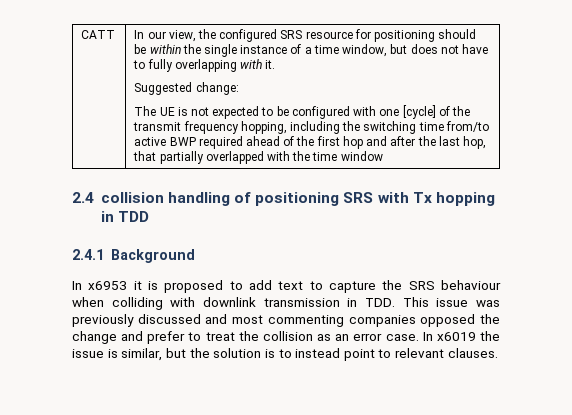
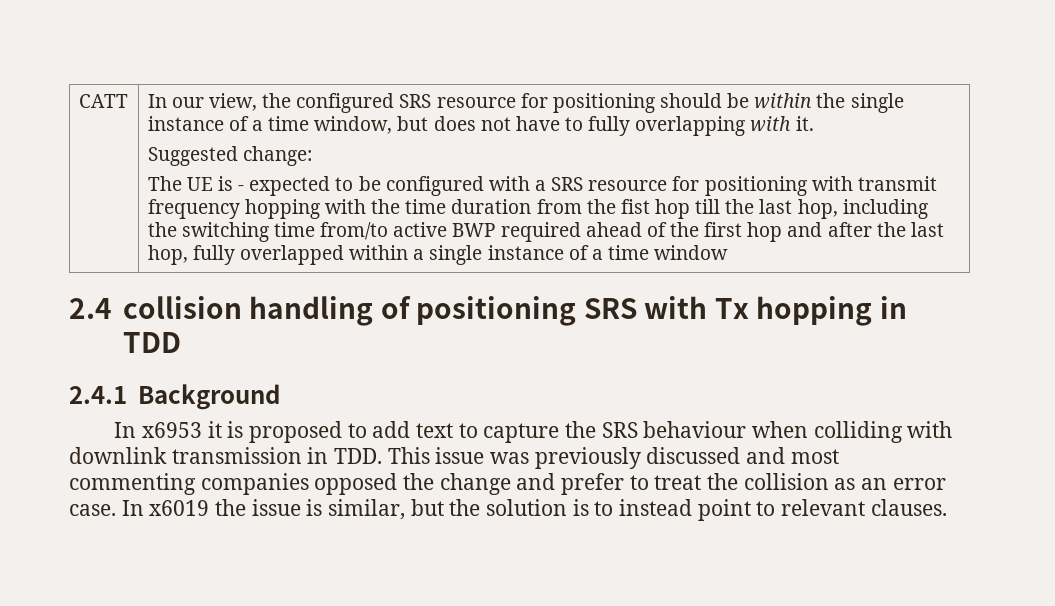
- The UE is not expected to be configured with one [cycle] of the transmit frequency hopping, including the switching time from/to active BWP required ahead of the first hop and after the last hop, that partially overlapped with the time window
+ The UE is - expected to be configured with a SRS resource for positioning with transmit frequency hopping with the time duration from the fist hop till the last hop, including the switching time from/to active BWP required ahead of the first hop and after the last hop, fully overlapped within a single instance of a time window

